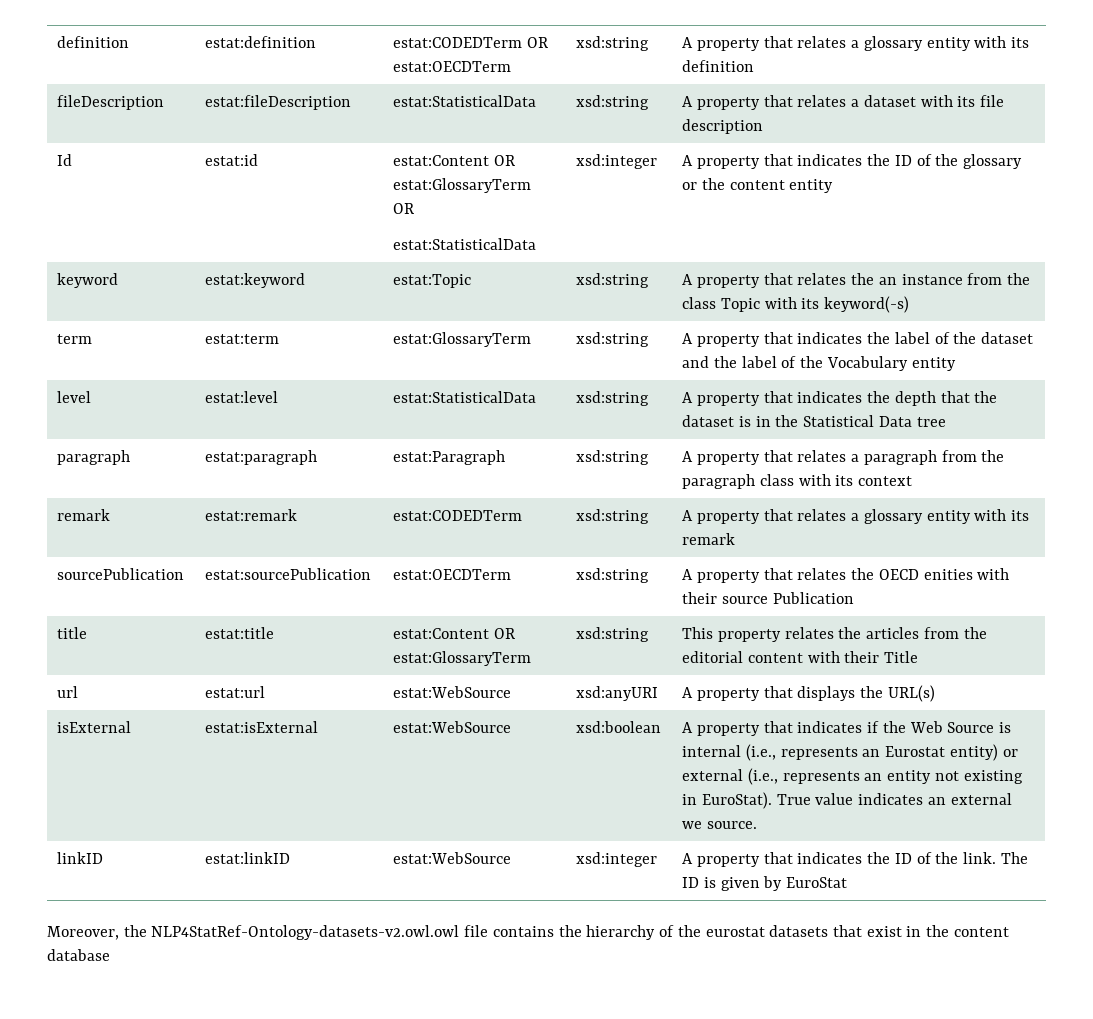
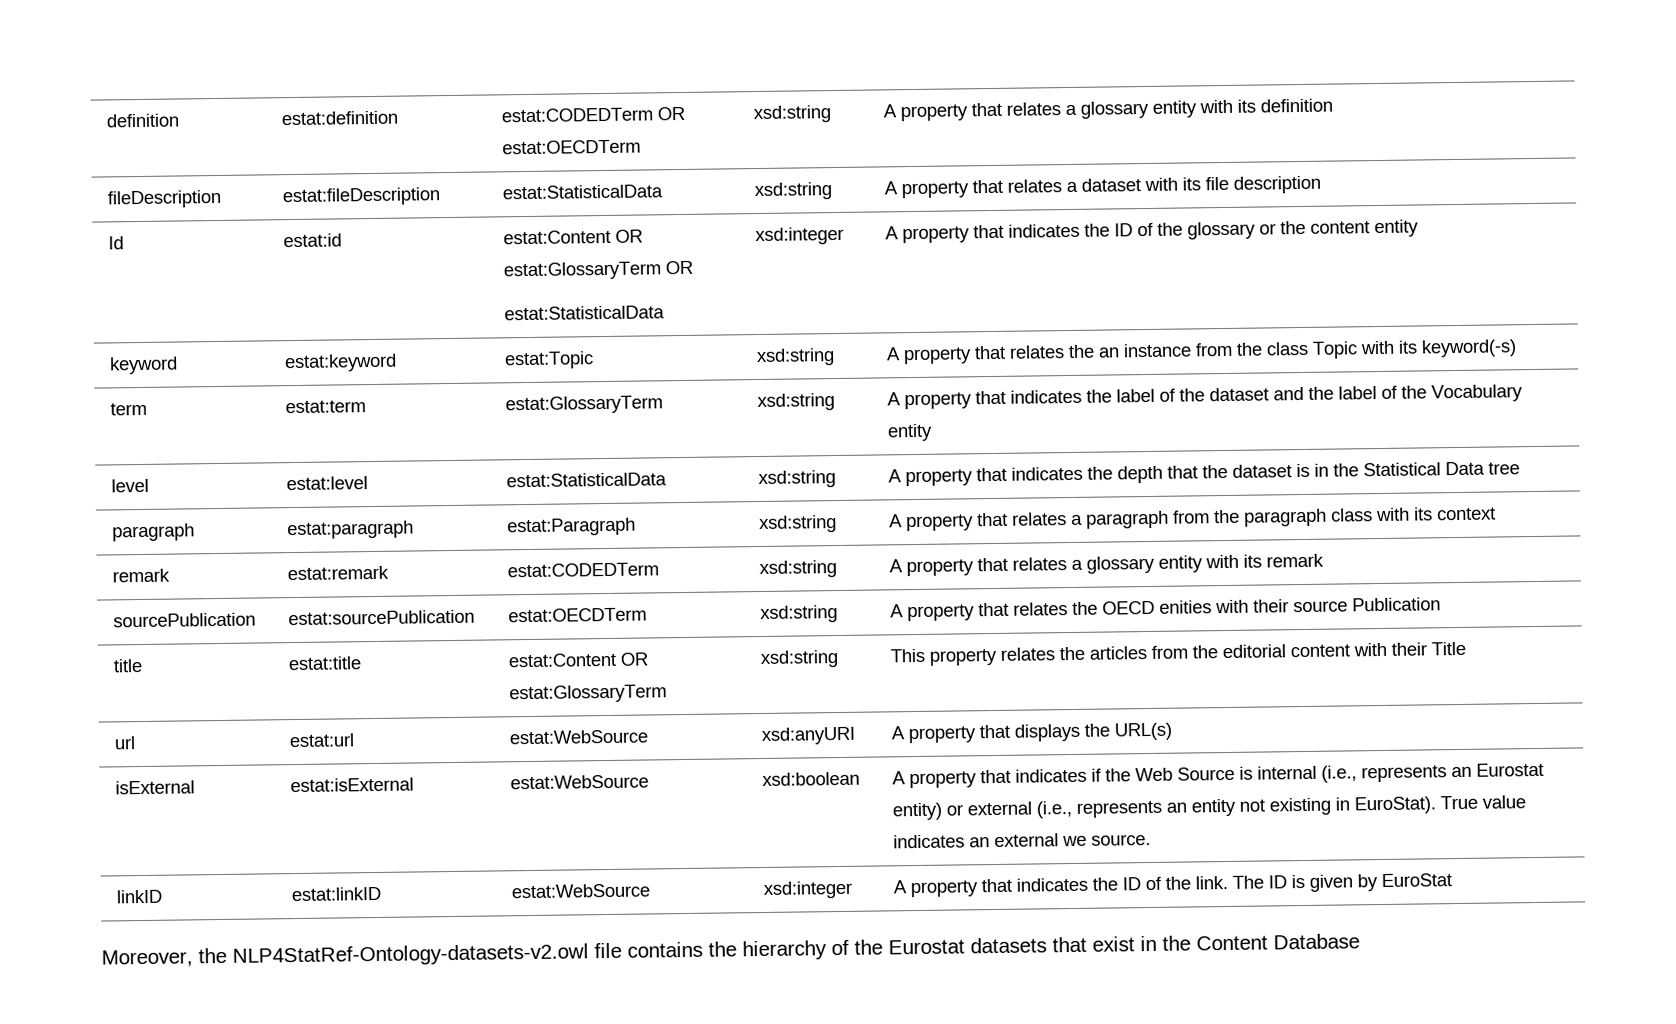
- Moreover, the NLP4StatRef-Ontology-datasets-v2.owl.owl file contains the hierarchy of the eurostat datasets that exist in the content database
+ Moreover, the NLP4StatRef-Ontology-datasets-v2.owl file contains the hierarchy of the Eurostat datasets that exist in the Content Database

